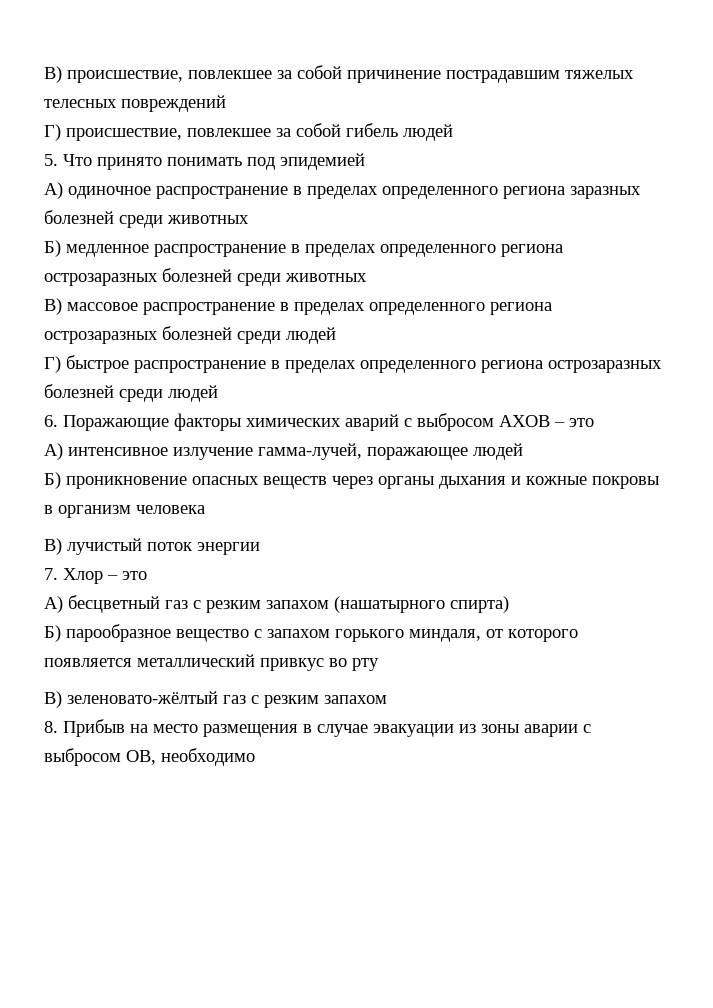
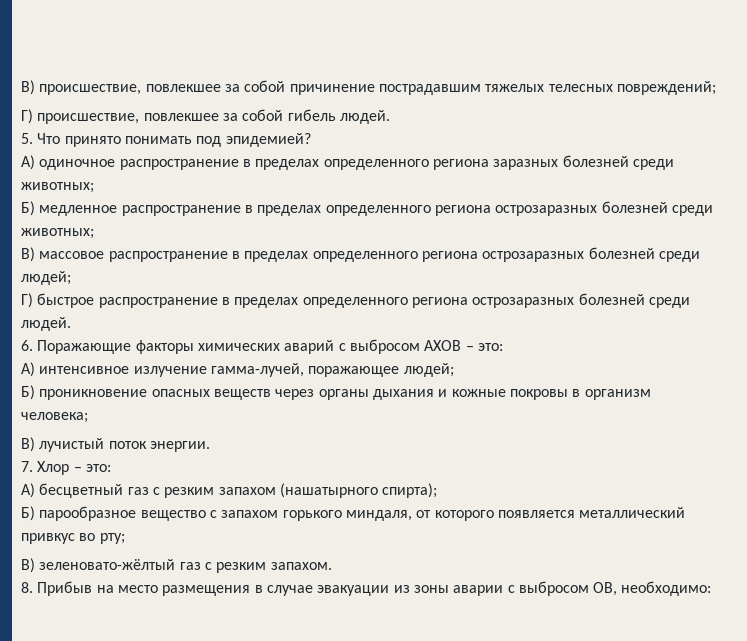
- В) происшествие, повлекшее за собой причинение пострадавшим тяжелых телесных повреждений
+ В) происшествие, повлекшее за собой причинение пострадавшим тяжелых телесных повреждений;
- Г) происшествие, повлекшее за собой гибель людей
+ Г) происшествие, повлекшее за собой гибель людей.
- 5. Что принято понимать под эпидемией
+ 5. Что принято понимать под эпидемией?
- А) одиночное распространение в пределах определенного региона заразных болезней среди животных
+ А) одиночное распространение в пределах определенного региона заразных болезней среди животных;
- Б) медленное распространение в пределах определенного региона острозаразных болезней среди животных
+ Б) медленное распространение в пределах определенного региона острозаразных болезней среди животных;
- В) массовое распространение в пределах определенного региона острозаразных болезней среди людей
+ В) массовое распространение в пределах определенного региона острозаразных болезней среди людей;
- Г) быстрое распространение в пределах определенного региона острозаразных болезней среди людей
+ Г) быстрое распространение в пределах определенного региона острозаразных болезней среди людей.
- 6. Поражающие факторы химических аварий с выбросом АХОВ – это
+ 6. Поражающие факторы химических аварий с выбросом АХОВ – это:
- А) интенсивное излучение гамма-лучей, поражающее людей
+ А) интенсивное излучение гамма-лучей, поражающее людей;
- Б) проникновение опасных веществ через органы дыхания и кожные покровы в организм человека
+ Б) проникновение опасных веществ через органы дыхания и кожные покровы в организм человека;
- В) лучистый поток энергии
+ В) лучистый поток энергии.
- 7. Хлор – это
+ 7. Хлор – это:
- А) бесцветный газ с резким запахом (нашатырного спирта)
+ А) бесцветный газ с резким запахом (нашатырного спирта);
- Б) парообразное вещество с запахом горького миндаля, от которого появляется металлический привкус во рту
+ Б) парообразное вещество с запахом горького миндаля, от которого появляется металлический привкус во рту;
- В) зеленовато-жёлтый газ с резким запахом
+ В) зеленовато-жёлтый газ с резким запахом.
- 8. Прибыв на место размещения в случае эвакуации из зоны аварии с выбросом ОВ, необходимо
+ 8. Прибыв на место размещения в случае эвакуации из зоны аварии с выбросом ОВ, необходимо:

